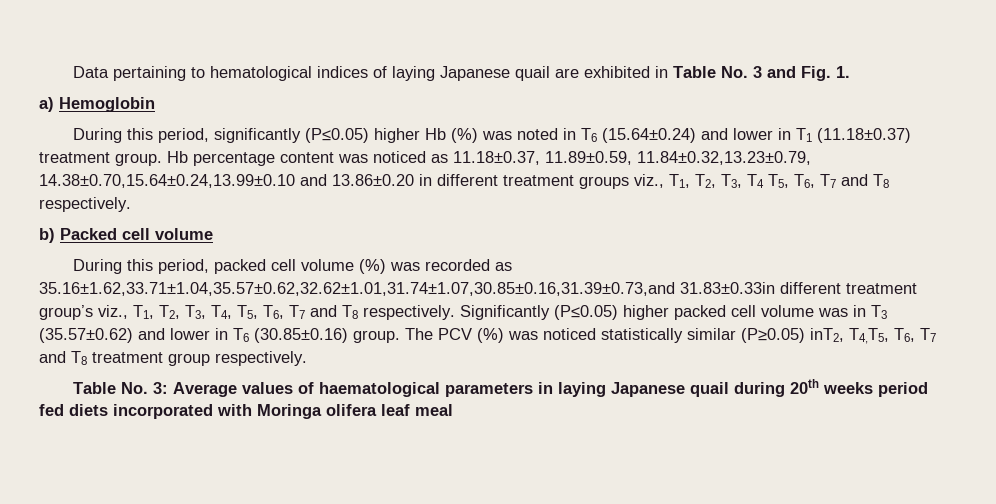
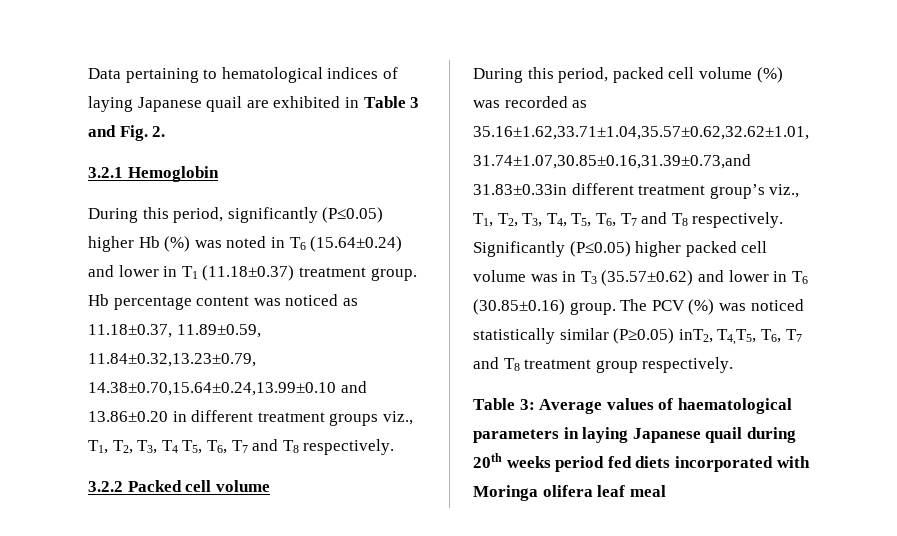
- Data pertaining to hematological indices of laying Japanese quail are exhibited in Table No. 3 and Fig. 1.
- a) Hemoglobin
+ Data pertaining to hematological indices of laying Japanese quail are exhibited in Table 3 and Fig. 2.
+ 3.2.1 Hemoglobin
- b) Packed cell volume
+ 3.2.2 Packed cell volume
- Table No. 3: Average values of haematological parameters in laying Japanese quail during 20th weeks period fed diets incorporated with Moringa olifera leaf meal
+ Table 3: Average values of haematological parameters in laying Japanese quail during 20th weeks period fed diets incorporated with Moringa olifera leaf meal

